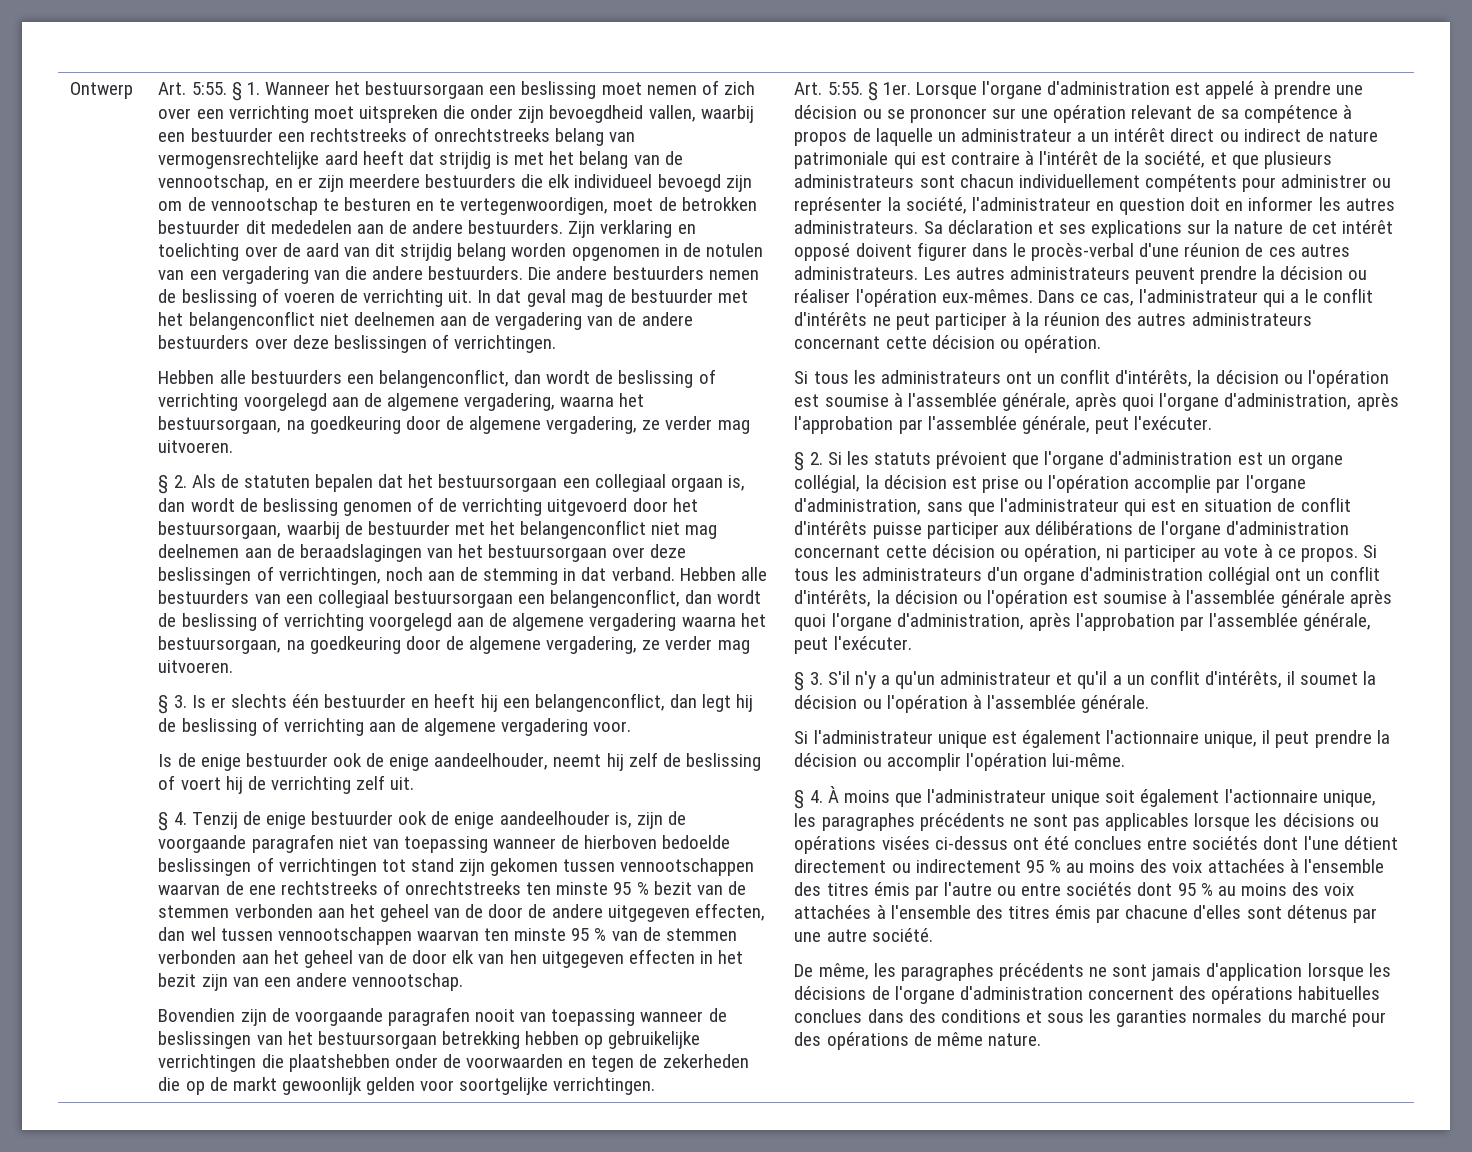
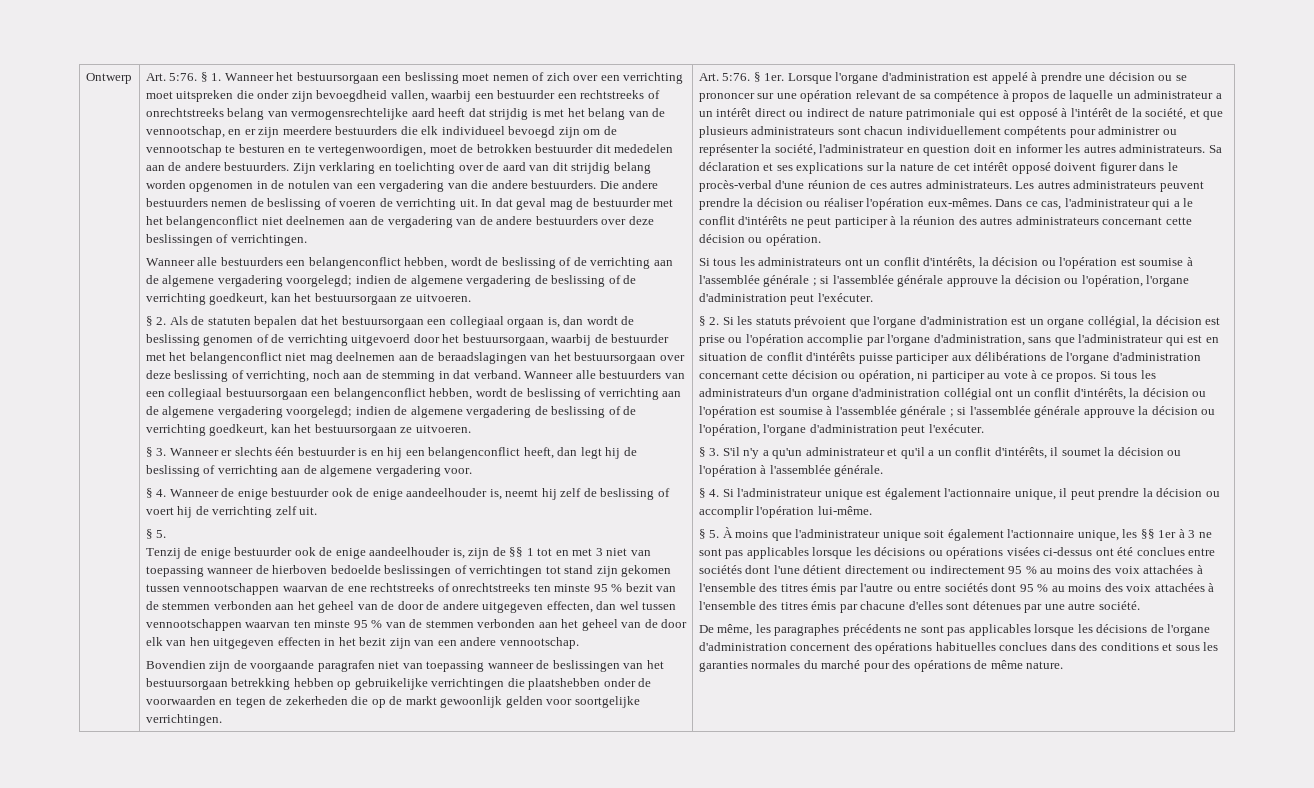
- Ontwerp | Art. 5:55.
+ Ontwerp | Art. 5:76.
- Hebben alle bestuurders een belangenconflict, dan wordt de beslissing of verrichting voorgelegd aan de algemene vergadering, waarna het bestuursorgaan, na goedkeuring door de algemene vergadering, ze verder mag uitvoeren.
+ Wanneer alle bestuurders een belangenconflict hebben, wordt de beslissing of de verrichting aan de algemene vergadering voorgelegd; indien de algemene vergadering de beslissing of de verrichting goedkeurt, kan het bestuursorgaan ze uitvoeren.
- § 2. Als de statuten bepalen dat het bestuursorgaan een collegiaal orgaan is, dan wordt de beslissing genomen of de verrichting uitgevoerd door het bestuursorgaan, waarbij de bestuurder met het belangenconflict niet mag deelnemen aan de beraadslagingen van het bestuursorgaan over deze beslissingen of verrichtingen, noch aan de stemming in dat verband.
+ § 2. Als de statuten bepalen dat het bestuursorgaan een collegiaal orgaan is, dan wordt de beslissing genomen of de verrichting uitgevoerd door het bestuursorgaan, waarbij de bestuurder met het belangenconflict niet mag deelnemen aan de beraadslagingen van het bestuursorgaan over deze beslissing of verrichting, noch aan de stemming in dat verband.
- Hebben alle bestuurders van een collegiaal bestuursorgaan een belangenconflict, dan wordt de beslissing of verrichting voorgelegd aan de algemene vergadering waarna het bestuursorgaan, na goedkeuring door de algemene vergadering, ze verder mag uitvoeren.
+ Wanneer alle bestuurders van een collegiaal bestuursorgaan een belangenconflict hebben, wordt de beslissing of verrichting aan de algemene vergadering voorgelegd; indien de algemene vergadering de beslissing of de verrichting goedkeurt, kan het bestuursorgaan ze uitvoeren.
- § 3. Is er slechts één bestuurder en heeft hij een belangenconflict, dan legt hij de beslissing of verrichting aan de algemene vergadering voor.
+ § 3. Wanneer er slechts één bestuurder is en hij een belangenconflict heeft, dan legt hij de beslissing of verrichting aan de algemene vergadering voor.
- Is de enige bestuurder ook de enige aandeelhouder, neemt hij zelf de beslissing of voert hij de verrichting zelf uit.
- § 4. Tenzij de enige bestuurder ook de enige aandeelhouder is, zijn de voorgaande paragrafen niet van toepassing wanneer de hierboven bedoelde beslissingen of verrichtingen tot stand zijn gekomen tussen vennootschappen waarvan de ene rechtstreeks of onrechtstreeks ten minste 95 % bezit van de stemmen verbonden aan het geheel van de door de andere uitgegeven effecten, dan wel tussen vennootschappen waarvan ten minste 95 % van de stemmen verbonden aan het geheel van de door elk van hen uitgegeven effecten in het bezit zijn van een andere vennootschap.
+ § 4. Wanneer de enige bestuurder ook de enige aandeelhouder is, neemt hij zelf de beslissing of voert hij de verrichting zelf uit.
+ § 5.
+ Tenzij de enige bestuurder ook de enige aandeelhouder is, zijn de §§ 1 tot en met 3 niet van toepassing wanneer de hierboven bedoelde beslissingen of verrichtingen tot stand zijn gekomen tussen vennootschappen waarvan de ene rechtstreeks of onrechtstreeks ten minste 95 % bezit van de stemmen verbonden aan het geheel van de door de andere uitgegeven effecten, dan wel tussen vennootschappen waarvan ten minste 95 % van de stemmen verbonden aan het geheel van de door elk van hen uitgegeven effecten in het bezit zijn van een andere vennootschap.
- Bovendien zijn de voorgaande paragrafen nooit van toepassing wanneer de beslissingen van het bestuursorgaan betrekking hebben op gebruikelijke verrichtingen die plaatshebben onder de voorwaarden en tegen de zekerheden die op de markt gewoonlijk gelden voor soortgelijke verrichtingen. | Art. 5:55.
+ Bovendien zijn de voorgaande paragrafen niet van toepassing wanneer de beslissingen van het bestuursorgaan betrekking hebben op gebruikelijke verrichtingen die plaatshebben onder de voorwaarden en tegen de zekerheden die op de markt gewoonlijk gelden voor soortgelijke verrichtingen. | Art. 5:76.
- Lorsque l'organe d'administration est appelé à prendre une décision ou se prononcer sur une opération relevant de sa compétence à propos de laquelle un administrateur a un intérêt direct ou indirect de nature patrimoniale qui est contraire à l'intérêt de la société, et que plusieurs administrateurs sont chacun individuellement compétents pour administrer ou représenter la société, l'administrateur en question doit en informer les autres administrateurs.
+ Lorsque l'organe d'administration est appelé à prendre une décision ou se prononcer sur une opération relevant de sa compétence à propos de laquelle un administrateur a un intérêt direct ou indirect de nature patrimoniale qui est opposé à l'intérêt de la société, et que plusieurs administrateurs sont chacun individuellement compétents pour administrer ou représenter la société, l'administrateur en question doit en informer les autres administrateurs.
- Si tous les administrateurs ont un conflit d'intérêts, la décision ou l'opération est soumise à l'assemblée générale, après quoi l'organe d'administration, après l'approbation par l'assemblée générale, peut l'exécuter.
+ Si tous les administrateurs ont un conflit d'intérêts, la décision ou l'opération est soumise à l'assemblée générale ; si l'assemblée générale approuve la décision ou l'opération, l'organe d'administration peut l'exécuter.
- Si tous les administrateurs d'un organe d'administration collégial ont un conflit d'intérêts, la décision ou l'opération est soumise à l'assemblée générale après quoi l'organe d'administration, après l'approbation par l'assemblée générale, peut l'exécuter.
+ Si tous les administrateurs d'un organe d'administration collégial ont un conflit d'intérêts, la décision ou l'opération est soumise à l'assemblée générale ; si l'assemblée générale approuve la décision ou l'opération, l'organe d'administration peut l'exécuter.
- Si l'administrateur unique est également l'actionnaire unique, il peut prendre la décision ou accomplir l'opération lui-même.
+ § 4. Si l'administrateur unique est également l'actionnaire unique, il peut prendre la décision ou accomplir l'opération lui-même.
- § 4. À moins que l'administrateur unique soit également l'actionnaire unique, les paragraphes précédents ne sont pas applicables lorsque les décisions ou opérations visées ci-dessus ont été conclues entre sociétés dont l'une détient directement ou indirectement 95 % au moins des voix attachées à l'ensemble des titres émis par l'autre ou entre sociétés dont 95 % au moins des voix attachées à l'ensemble des titres émis par chacune d'elles sont détenus par une autre société.
+ § 5. À moins que l'administrateur unique soit également l'actionnaire unique, les §§ 1er à 3 ne sont pas applicables lorsque les décisions ou opérations visées ci-dessus ont été conclues entre sociétés dont l'une détient directement ou indirectement 95 % au moins des voix attachées à l'ensemble des titres émis par l'autre ou entre sociétés dont 95 % au moins des voix attachées à l'ensemble des titres émis par chacune d'elles sont détenues par une autre société.
- De même, les paragraphes précédents ne sont jamais d'application lorsque les décisions de l'organe d'administration concernent des opérations habituelles conclues dans des conditions et sous les garanties normales du marché pour des opérations de même nature.
+ De même, les paragraphes précédents ne sont pas applicables lorsque les décisions de l'organe d'administration concernent des opérations habituelles conclues dans des conditions et sous les garanties normales du marché pour des opérations de même nature.

